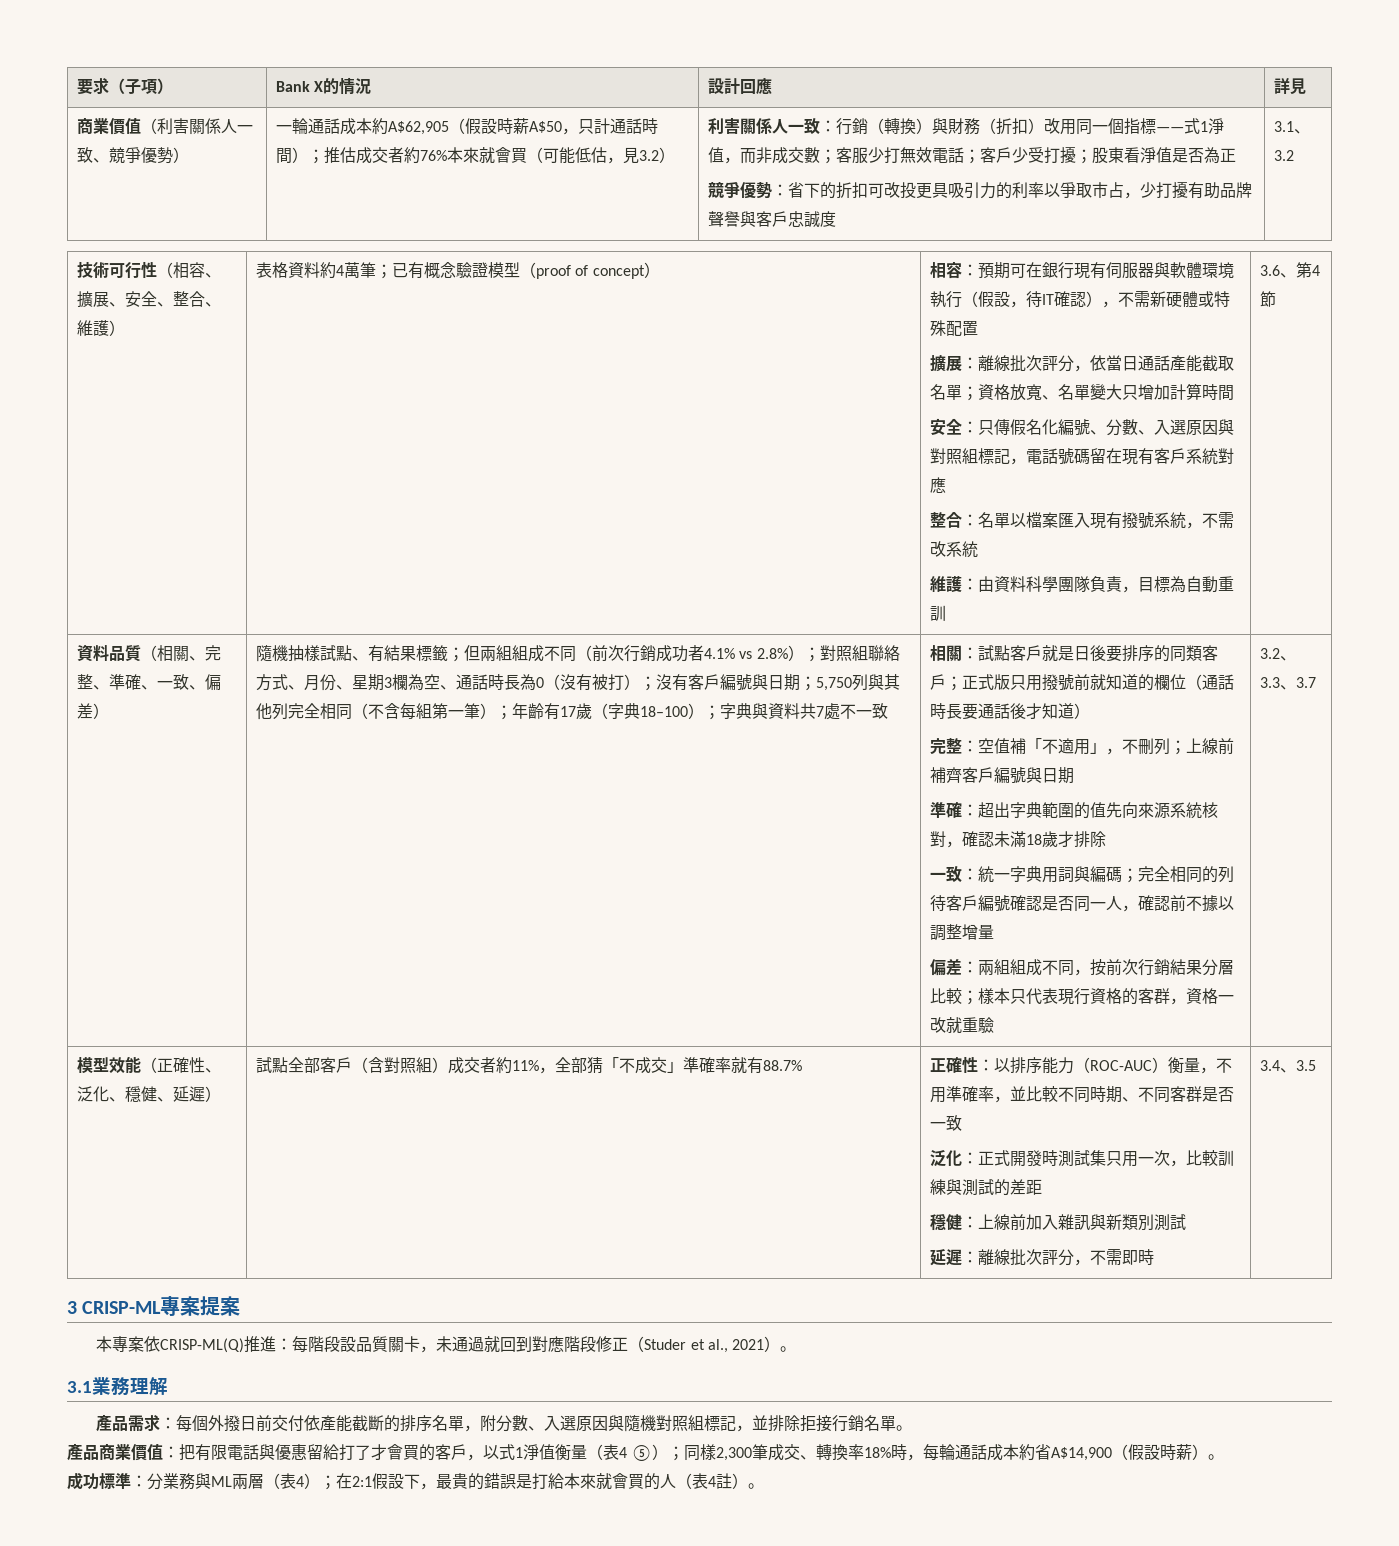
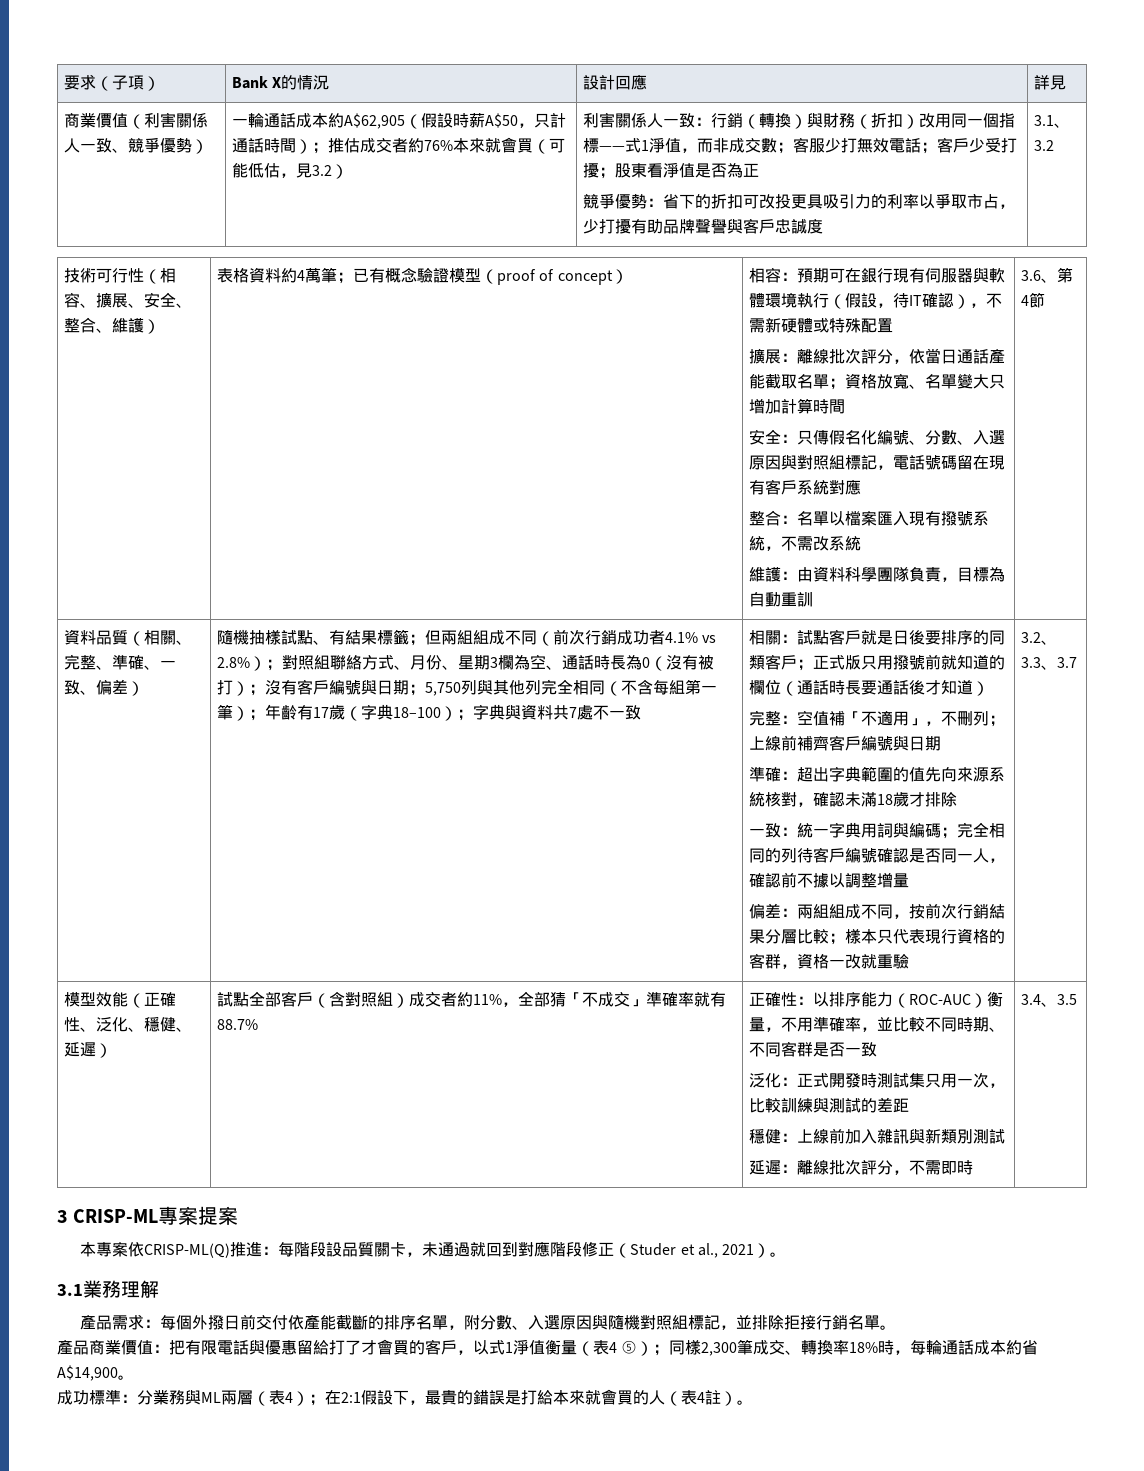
- 產品商業價值：把有限電話與優惠留給打了才會買的客戶，以式1淨值衡量（表4 ⑤）；同樣2,300筆成交、轉換率18%時，每輪通話成本約省A$14,900（假設時薪）。
+ 產品商業價值：把有限電話與優惠留給打了才會買的客戶，以式1淨值衡量（表4 ⑤）；同樣2,300筆成交、轉換率18%時，每輪通話成本約省A$14,900。

